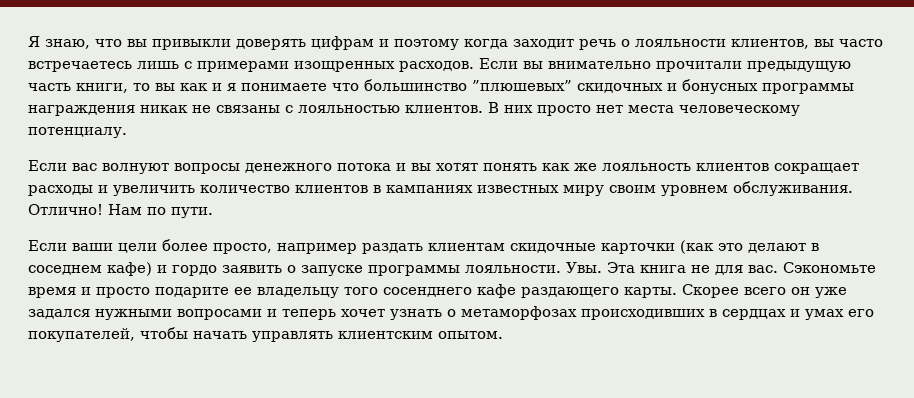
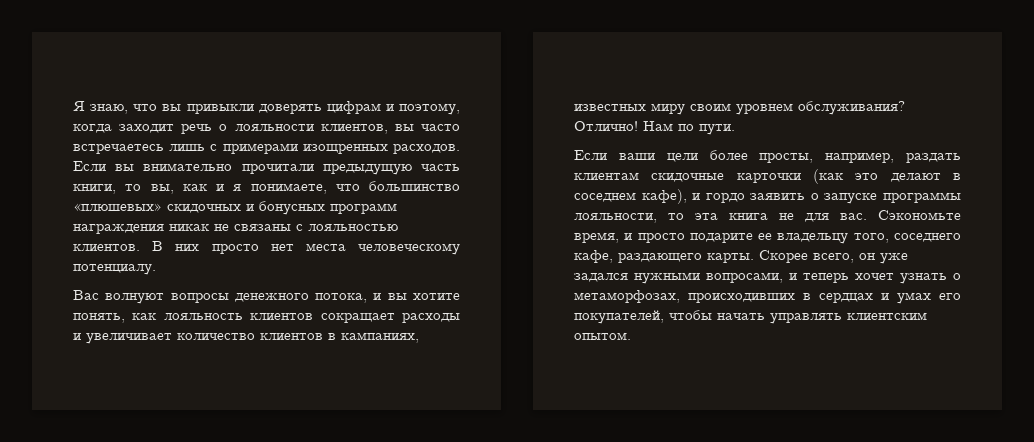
- Я знаю, что вы привыкли доверять цифрам и поэтому когда заходит речь о лояльности клиентов, вы часто встречаетесь лишь с примерами изощренных расходов.
+ Я знаю, что вы привыкли доверять цифрам и поэтому, когда заходит речь о лояльности клиентов, вы часто встречаетесь лишь с примерами изощренных расходов.
- Если вы внимательно прочитали предыдущую часть книги, то вы как и я понимаете что большинство ”плюшевых” скидочных и бонусных программы награждения никак не связаны с лояльностью клиентов.
+ Если вы внимательно прочитали предыдущую часть книги, то вы, как и я понимаете, что большинство «плюшевых» скидочных и бонусных программ награждения никак не связаны с лояльностью клиентов.
- Если вас волнуют вопросы денежного потока и вы хотят понять как же лояльность клиентов сокращает расходы и увеличить количество клиентов в кампаниях известных миру своим уровнем обслуживания.
+ Вас волнуют вопросы денежного потока, и вы хотите понять, как лояльность клиентов сокращает расходы и увеличивает количество клиентов в кампаниях, известных миру своим уровнем обслуживания?
- Если ваши цели более просто, например раздать клиентам скидочные карточки (как это делают в соседнем кафе) и гордо заявить о запуске программы лояльности. Увы. Эта книга не для вас.
+ Если ваши цели более просты, например, раздать клиентам скидочные карточки (как это делают в соседнем кафе), и гордо заявить о запуске программы лояльности, то эта книга не для вас.
- Сэкономьте время и просто подарите ее владельцу того сосенднего кафе раздающего карты.
+ Сэкономьте время, и просто подарите ее владельцу того, соседнего кафе, раздающего карты.
- Скорее всего он уже задался нужными вопросами и теперь хочет узнать о метаморфозах происходивших в сердцах и умах его покупателей, чтобы начать управлять клиентским опытом.
+ Скорее всего, он уже задался нужными вопросами, и теперь хочет узнать о метаморфозах, происходивших в сердцах и умах его покупателей, чтобы начать управлять клиентским опытом.

